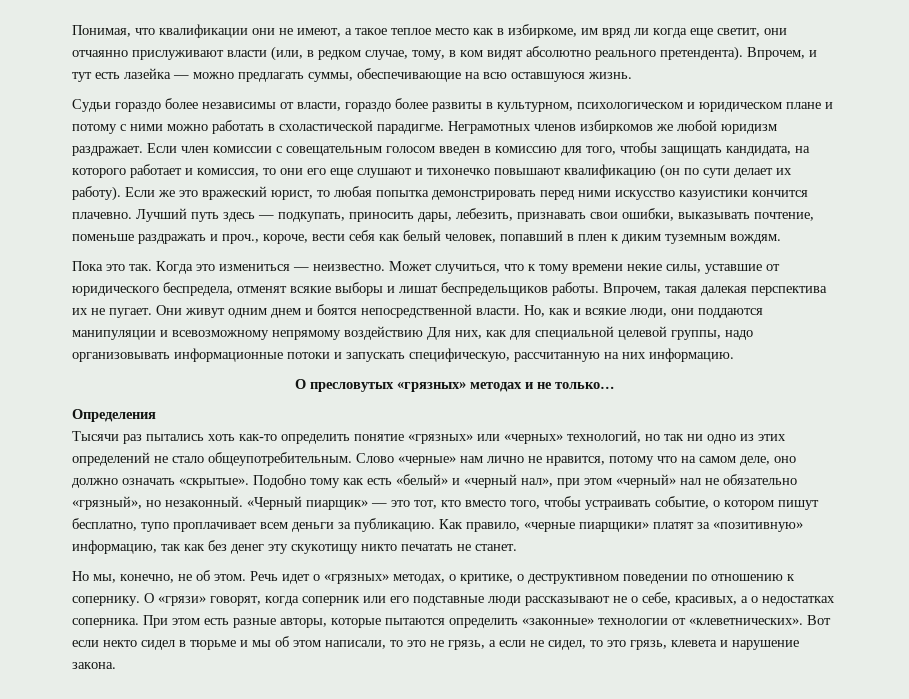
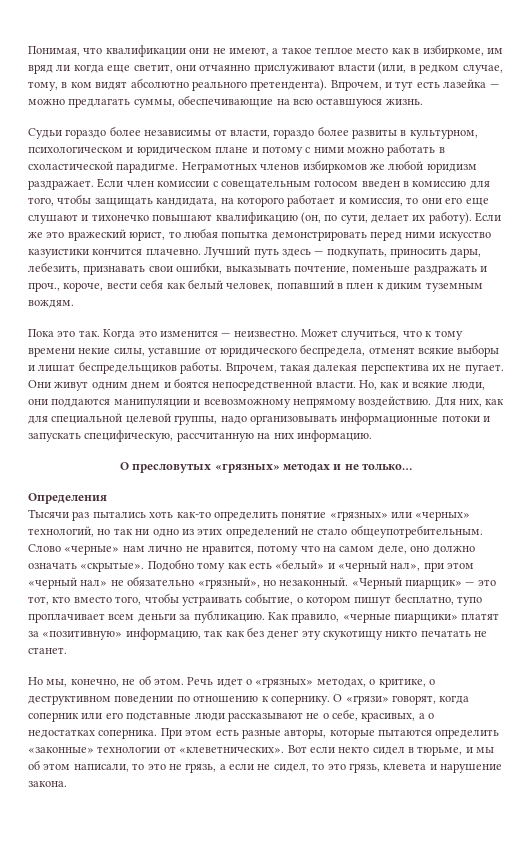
- Если член комиссии с совещательным голосом введен в комиссию для того, чтобы защищать кандидата, на которого работает и комиссия, то они его еще слушают и тихонечко повышают квалификацию (он по сути делает их работу).
+ Если член комиссии с совещательным голосом введен в комиссию для того, чтобы защищать кандидата, на которого работает и комиссия, то они его еще слушают и тихонечко повышают квалификацию (он, по сути, делает их работу).
- Когда это измениться — неизвестно.
+ Когда это изменится — неизвестно.
- Но, как и всякие люди, они поддаются манипуляции и всевозможному непрямому воздействию Для них, как для специальной целевой группы, надо организовывать информационные потоки и запускать специфическую, рассчитанную на них информацию.
+ Но, как и всякие люди, они поддаются манипуляции и всевозможному непрямому воздействию. Для них, как для специальной целевой группы, надо организовывать информационные потоки и запускать специфическую, рассчитанную на них информацию.
- Подобно тому как есть «белый» и «черный нал», при этом «черный» нал не обязательно «грязный», но незаконный.
+ Подобно тому как есть «белый» и «черный нал», при этом «черный нал» не обязательно «грязный», но незаконный.
- Вот если некто сидел в тюрьме и мы об этом написали, то это не грязь, а если не сидел, то это грязь, клевета и нарушение закона.
+ Вот если некто сидел в тюрьме, и мы об этом написали, то это не грязь, а если не сидел, то это грязь, клевета и нарушение закона.

